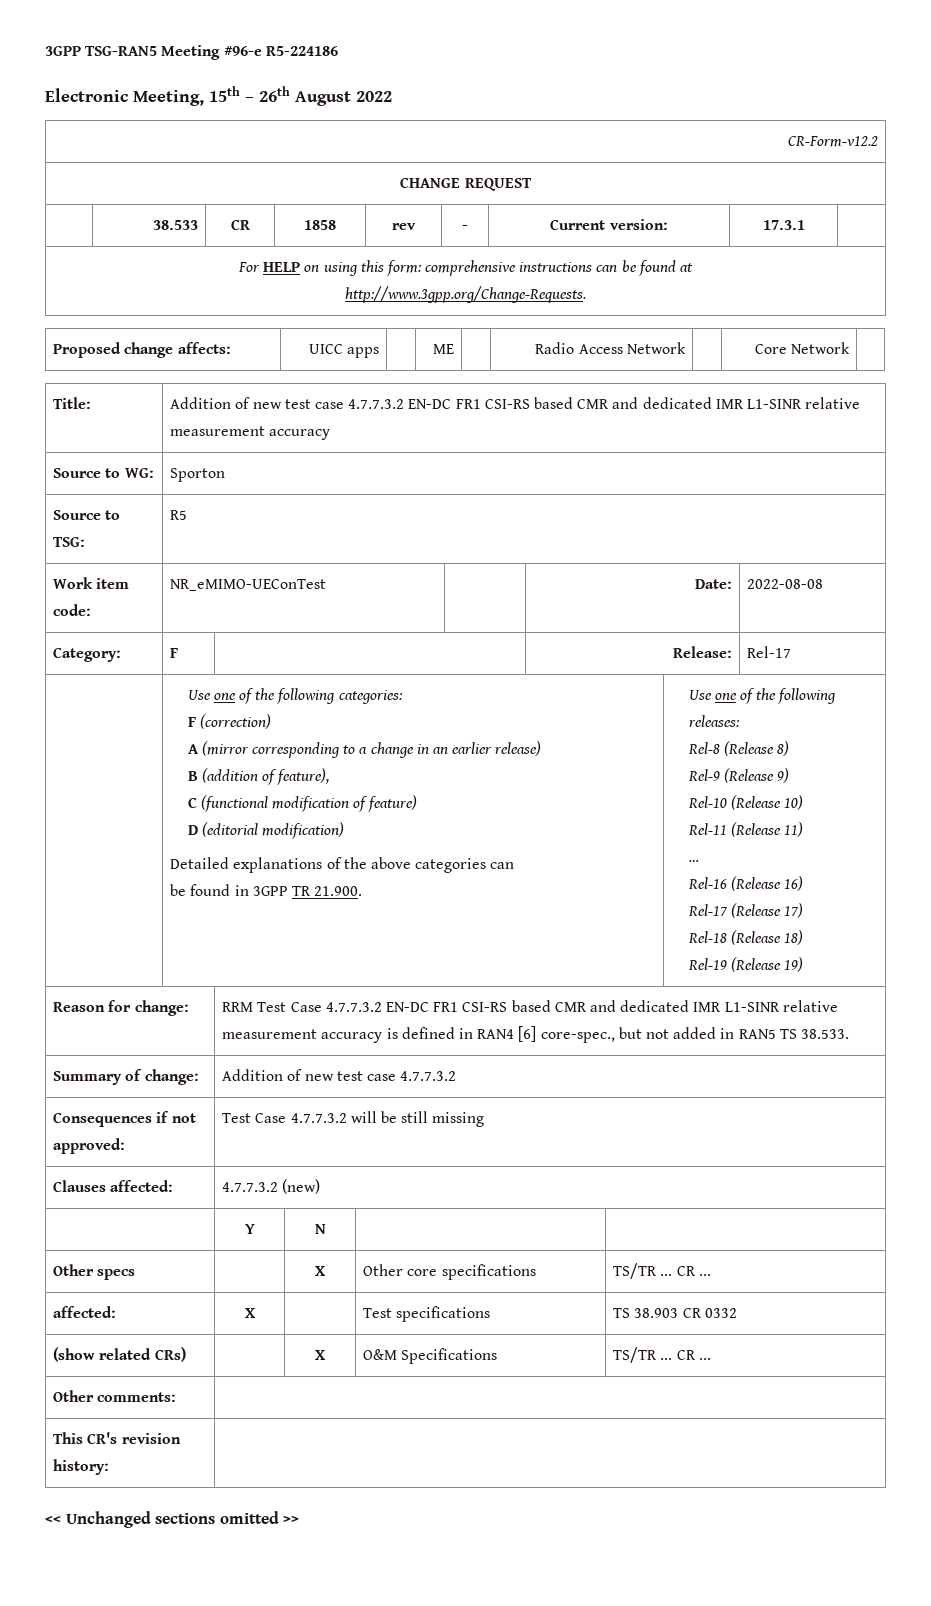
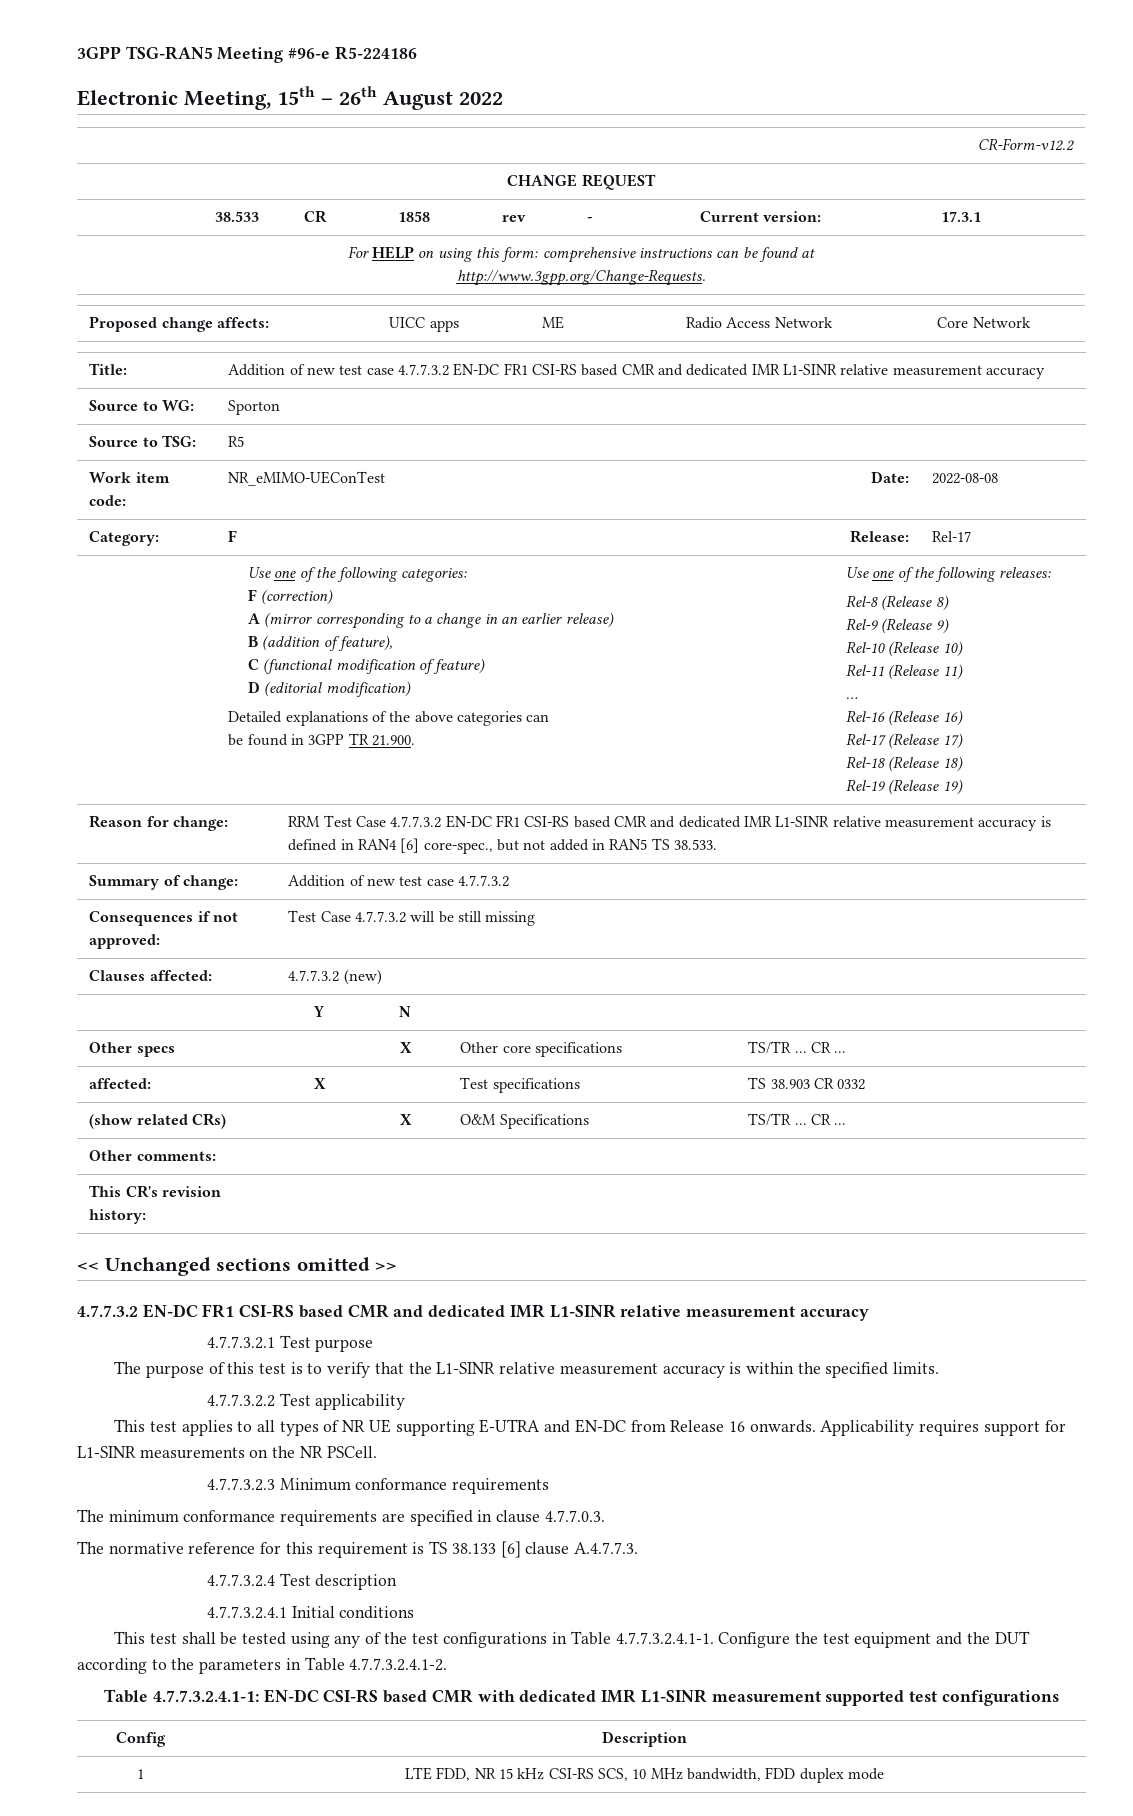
  << Unchanged sections omitted >>
+ 4.7.7.3.2 EN-DC FR1 CSI-RS based CMR and dedicated IMR L1-SINR relative measurement accuracy
+ 4.7.7.3.2.1 Test purpose
+ The purpose of this test is to verify that the L1-SINR relative measurement accuracy is within the specified limits.
+ 4.7.7.3.2.2 Test applicability
+ This test applies to all types of NR UE supporting E-UTRA and EN-DC from Release 16 onwards. Applicability requires support for L1-SINR measurements on the NR PSCell.
+ 4.7.7.3.2.3 Minimum conformance requirements
+ The minimum conformance requirements are specified in clause 4.7.7.0.3.
+ The normative reference for this requirement is TS 38.133 [6] clause A.4.7.7.3.
+ 4.7.7.3.2.4 Test description
+ 4.7.7.3.2.4.1 Initial conditions
+ This test shall be tested using any of the test configurations in Table 4.7.7.3.2.4.1-1. Configure the test equipment and the DUT according to the parameters in Table 4.7.7.3.2.4.1-2.
+ Table 4.7.7.3.2.4.1-1: EN-DC CSI-RS based CMR with dedicated IMR L1-SINR measurement supported test configurations
+ Config | Description
+ 1 | LTE FDD, NR 15 kHz CSI-RS SCS, 10 MHz bandwidth, FDD duplex mode

